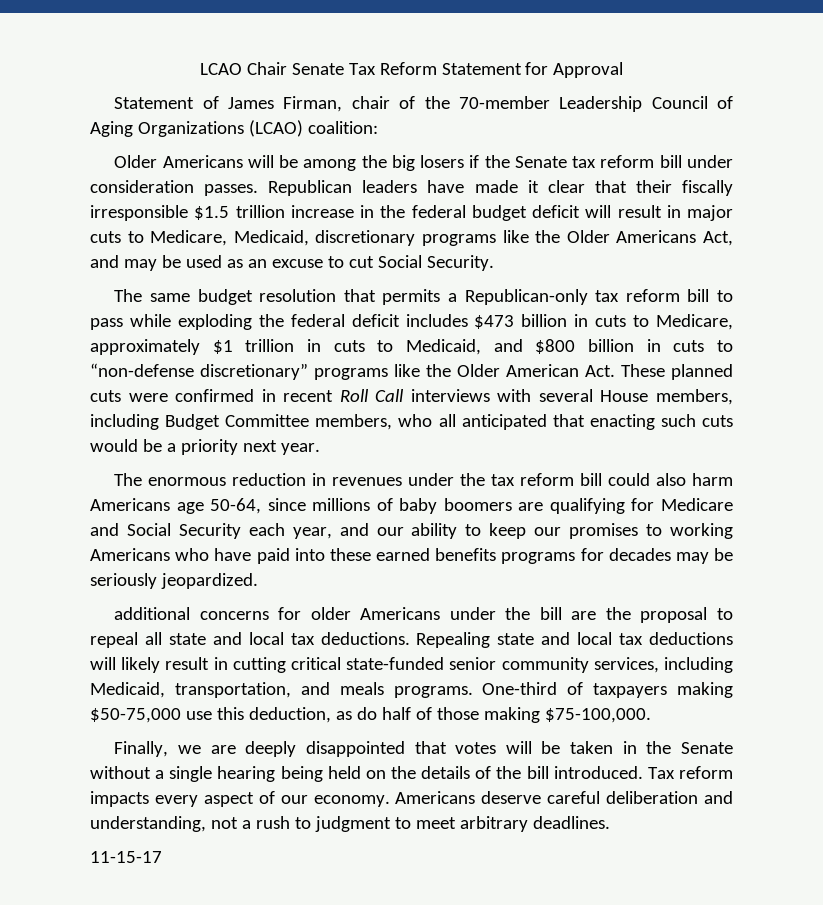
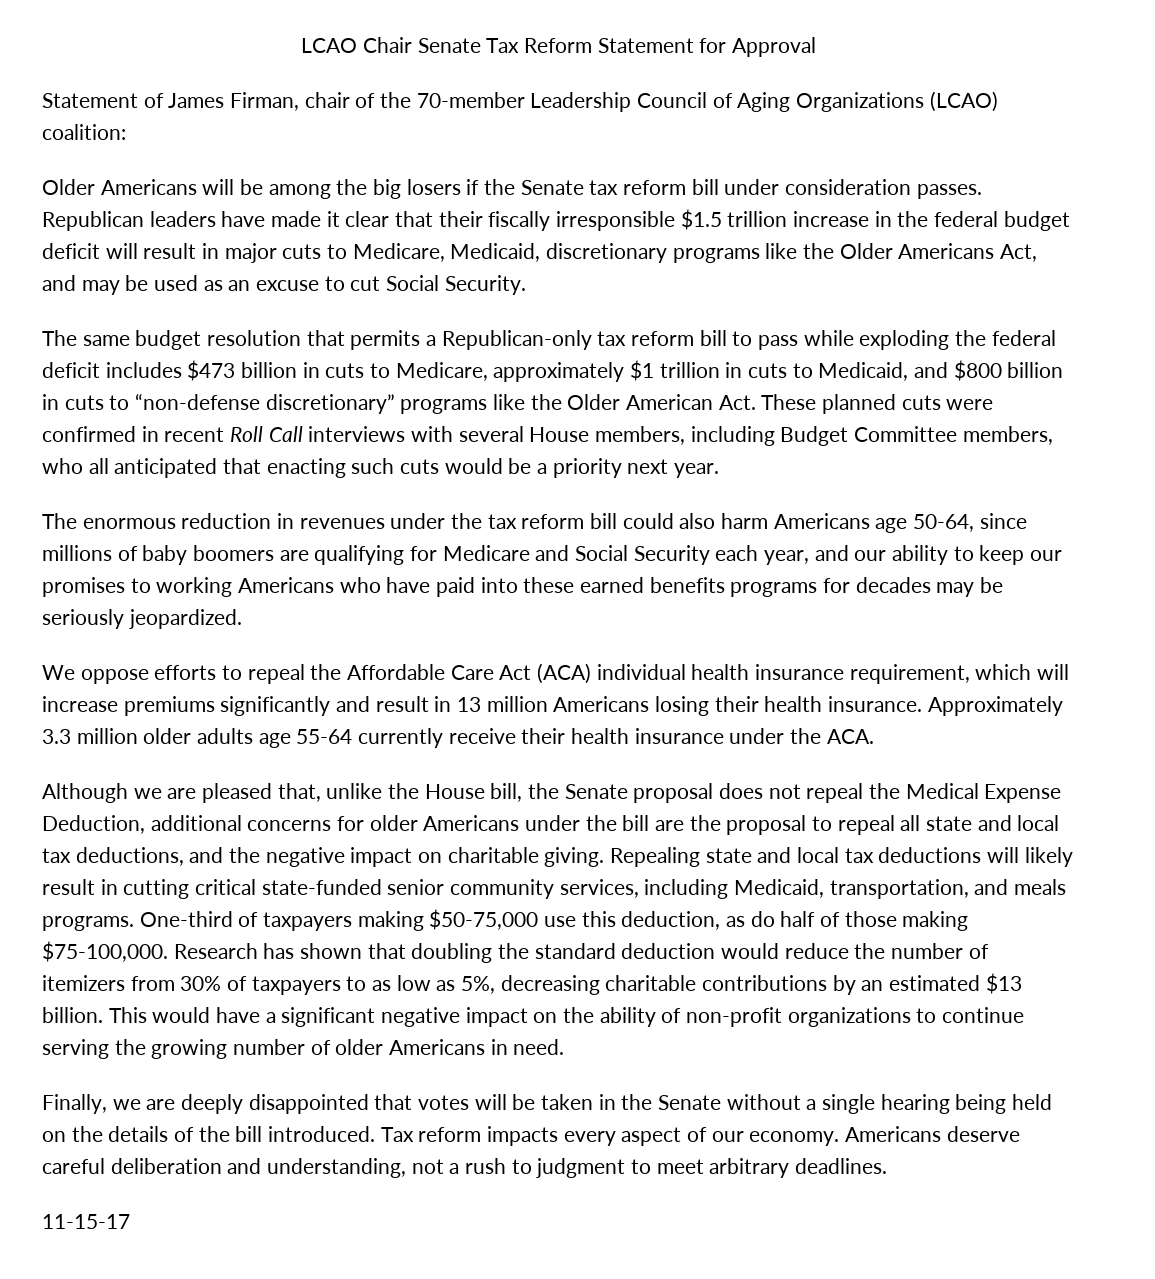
- additional concerns for older Americans under the bill are the proposal to repeal all state and local tax deductions.
+ We oppose efforts to repeal the Affordable Care Act (ACA) individual health insurance requirement, which will increase premiums significantly and result in 13 million Americans losing their health insurance. Approximately 3.3 million older adults age 55-64 currently receive their health insurance under the ACA.
+ Although we are pleased that, unlike the House bill, the Senate proposal does not repeal the Medical Expense Deduction, additional concerns for older Americans under the bill are the proposal to repeal all state and local tax deductions, and the negative impact on charitable giving.
+ Research has shown that doubling the standard deduction would reduce the number of itemizers from 30% of taxpayers to as low as 5%, decreasing charitable contributions by an estimated $13 billion. This would have a significant negative impact on the ability of non-profit organizations to continue serving the growing number of older Americans in need.

